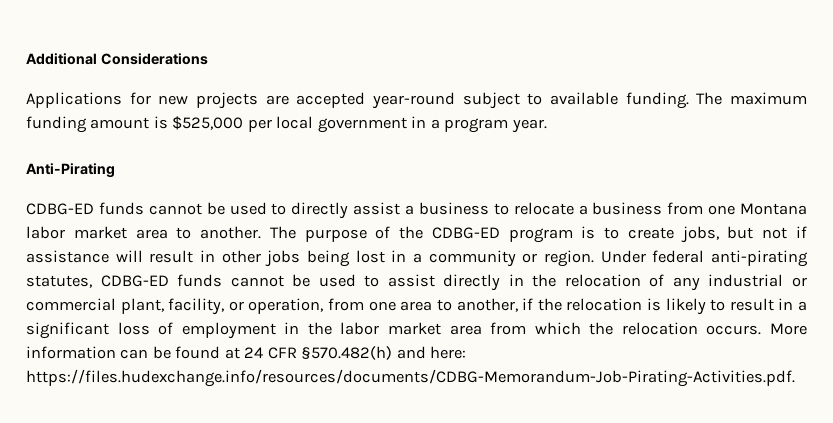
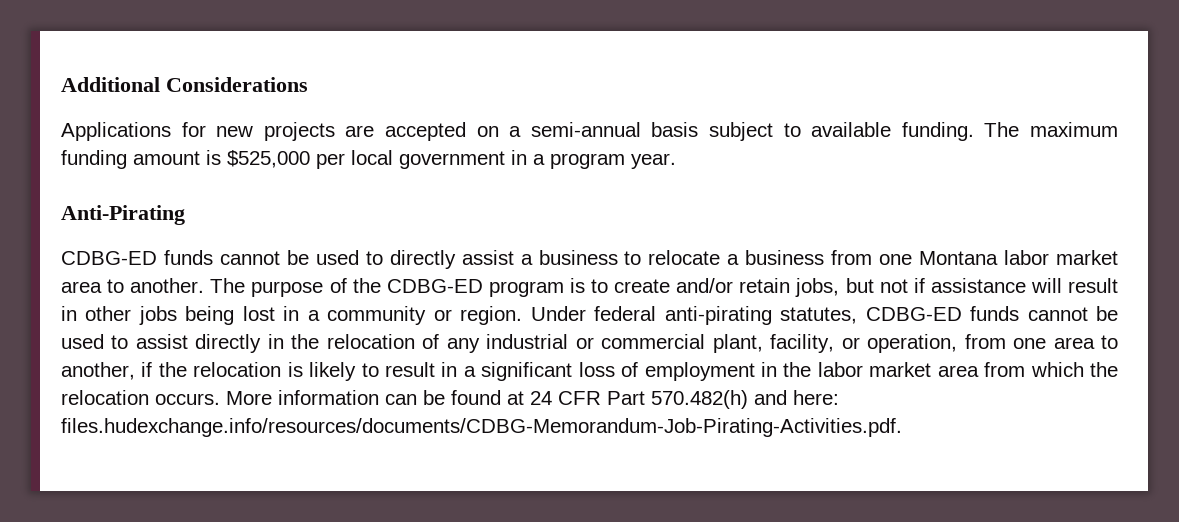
- Applications for new projects are accepted year-round subject to available funding.
+ Applications for new projects are accepted on a semi-annual basis subject to available funding.
- The purpose of the CDBG-ED program is to create jobs, but not if assistance will result in other jobs being lost in a community or region.
+ The purpose of the CDBG-ED program is to create and/or retain jobs, but not if assistance will result in other jobs being lost in a community or region.
- More information can be found at 24 CFR §570.482(h) and here: https://files.hudexchange.info/resources/documents/CDBG-Memorandum-Job-Pirating-Activities.pdf.
+ More information can be found at 24 CFR Part 570.482(h) and here: files.hudexchange.info/resources/documents/CDBG-Memorandum-Job-Pirating-Activities.pdf.

